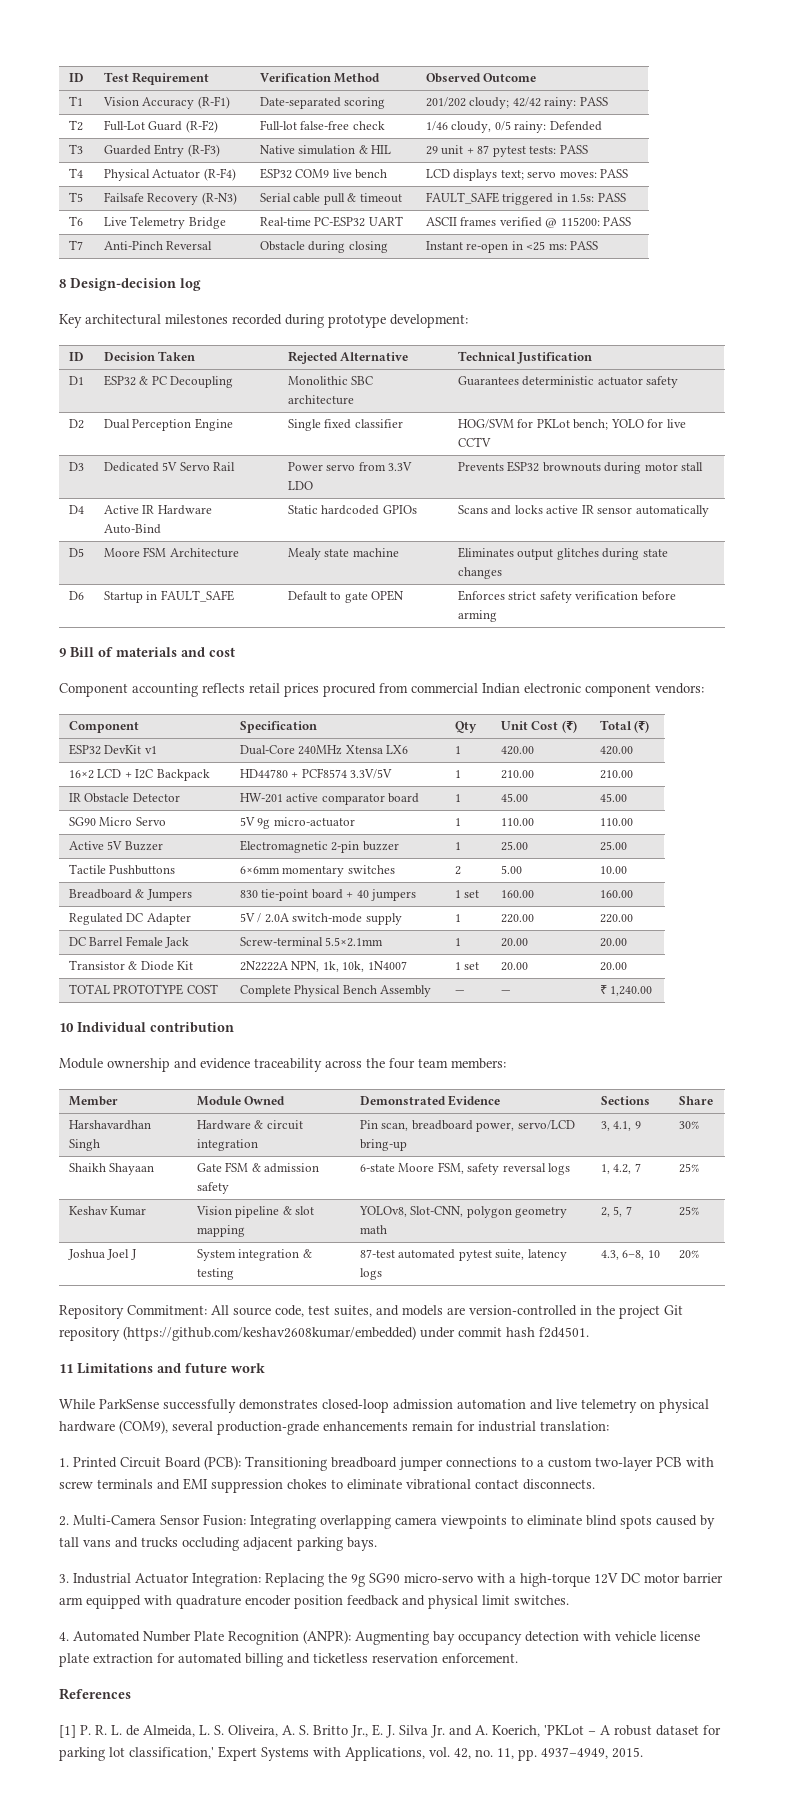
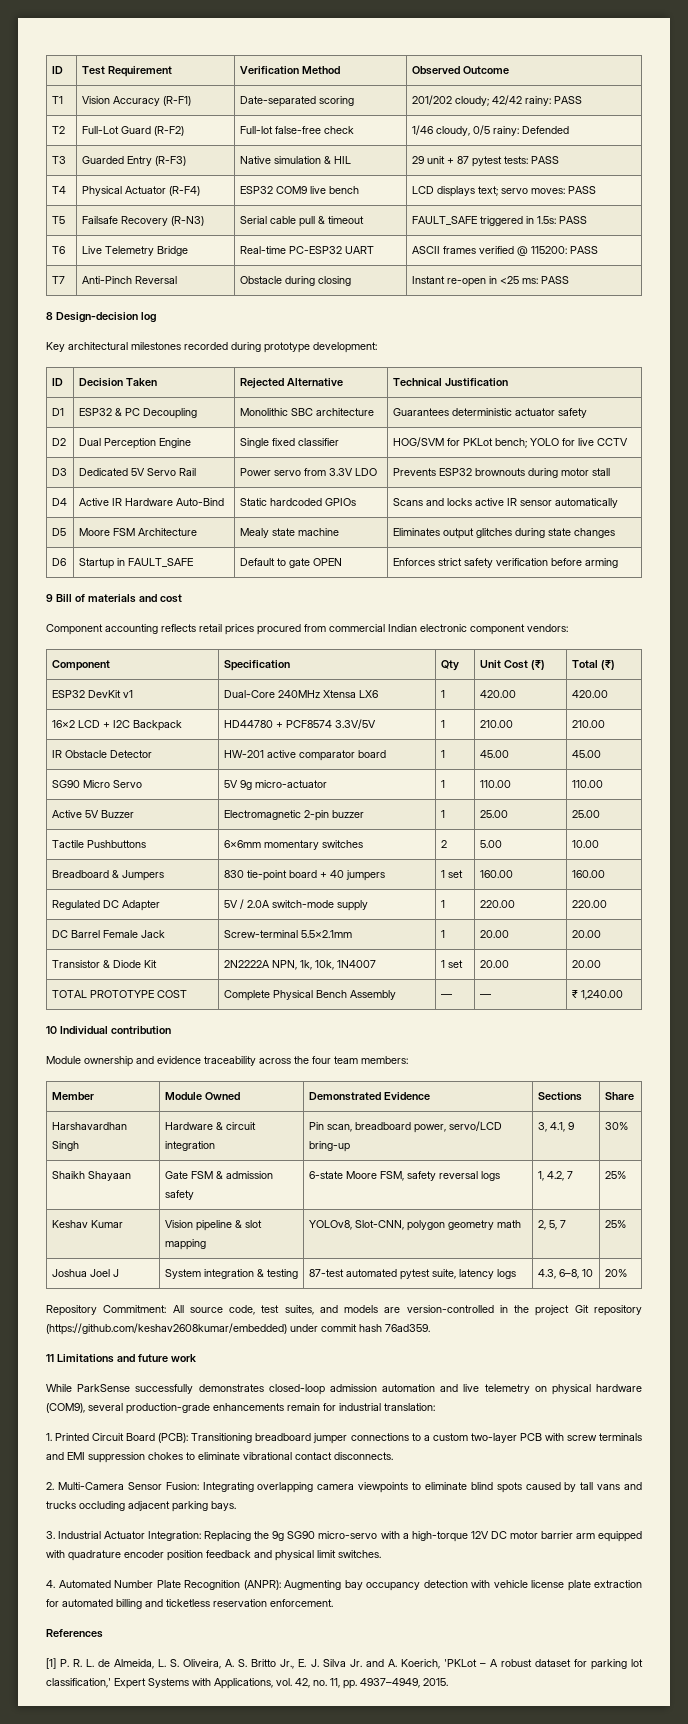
- Repository Commitment: All source code, test suites, and models are version-controlled in the project Git repository (https://github.com/keshav2608kumar/embedded) under commit hash f2d4501.
+ Repository Commitment: All source code, test suites, and models are version-controlled in the project Git repository (https://github.com/keshav2608kumar/embedded) under commit hash 76ad359.

